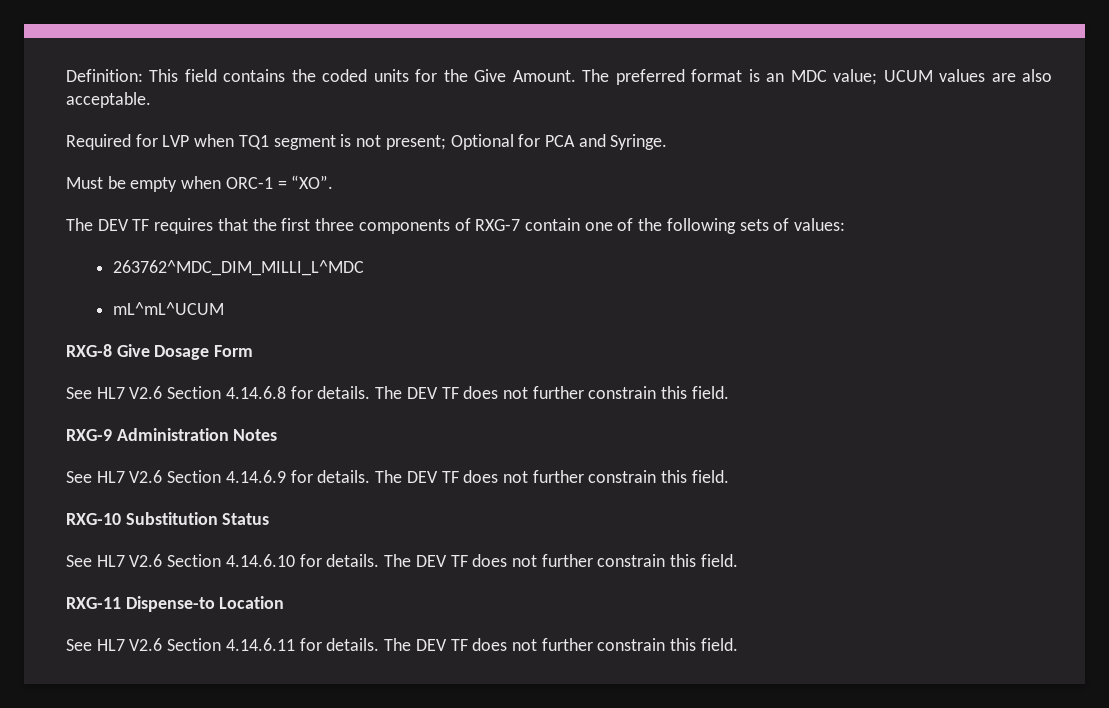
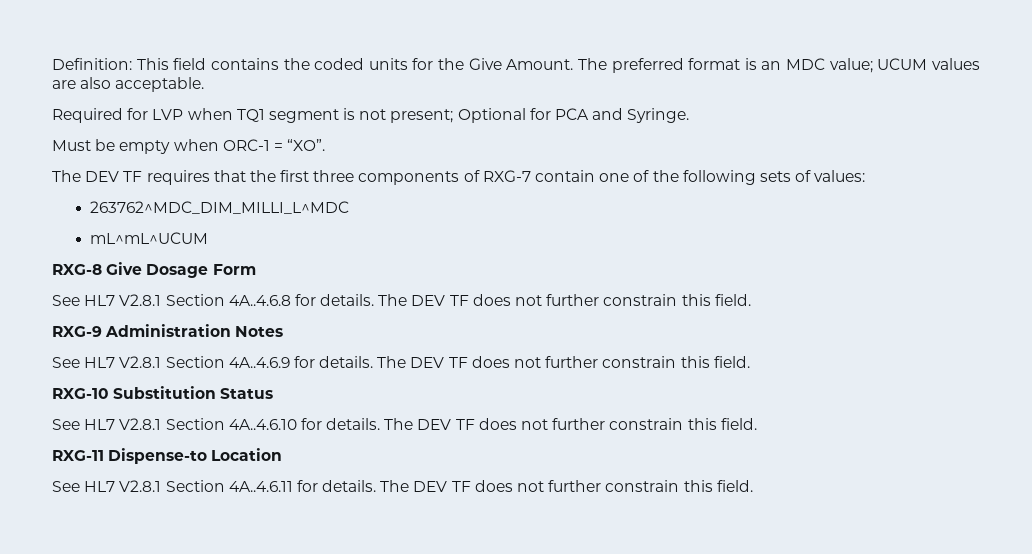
- See HL7 V2.6 Section 4.14.6.8 for details.
+ See HL7 V2.8.1 Section 4A..4.6.8 for details.
- See HL7 V2.6 Section 4.14.6.9 for details.
+ See HL7 V2.8.1 Section 4A..4.6.9 for details.
- See HL7 V2.6 Section 4.14.6.10 for details.
+ See HL7 V2.8.1 Section 4A..4.6.10 for details.
- See HL7 V2.6 Section 4.14.6.11 for details.
+ See HL7 V2.8.1 Section 4A..4.6.11 for details.

